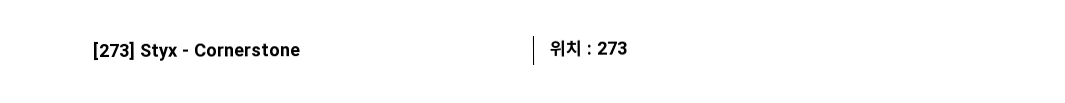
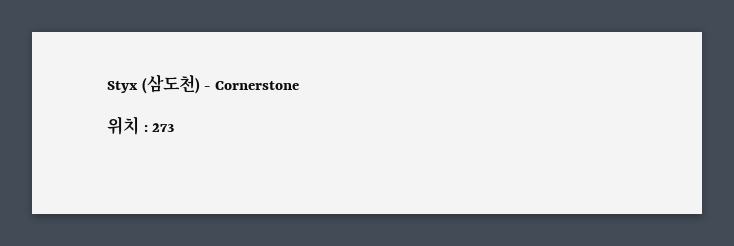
- [273] Styx - Cornerstone
+ Styx (삼도천) - Cornerstone

